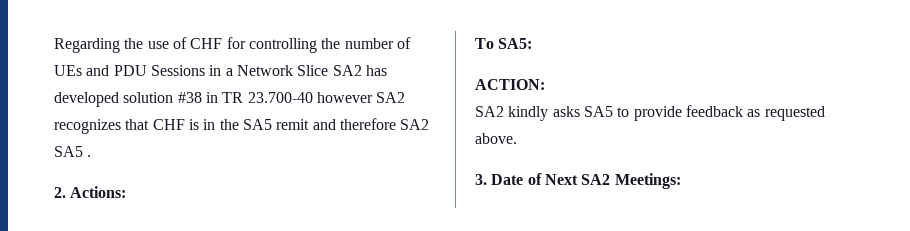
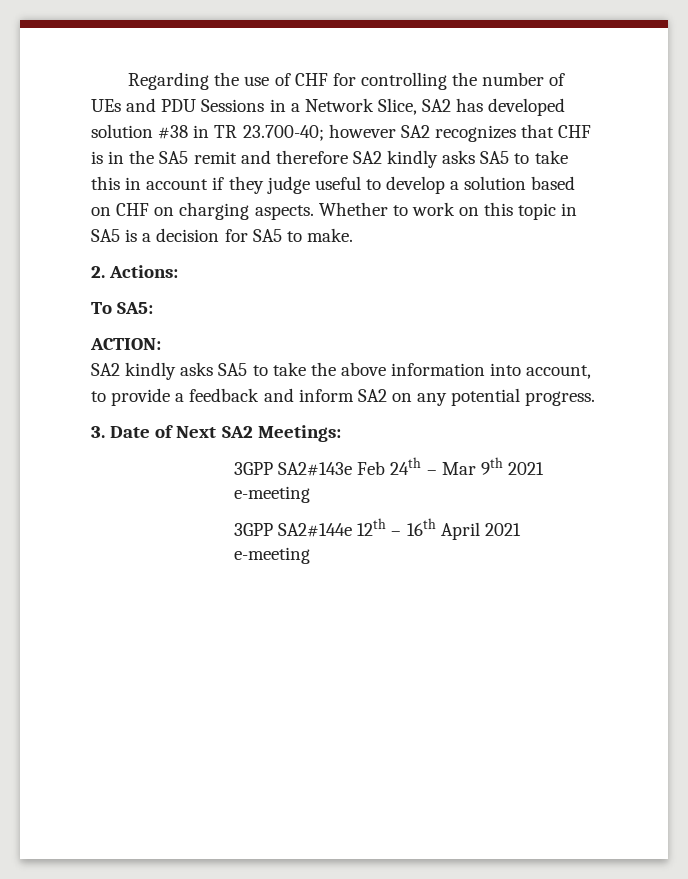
- Regarding the use of CHF for controlling the number of UEs and PDU Sessions in a Network Slice SA2 has developed solution #38 in TR 23.700-40 however SA2 recognizes that CHF is in the SA5 remit and therefore SA2 SA5 .
+ Regarding the use of CHF for controlling the number of UEs and PDU Sessions in a Network Slice, SA2 has developed solution #38 in TR 23.700-40; however SA2 recognizes that CHF is in the SA5 remit and therefore SA2 kindly asks SA5 to take this in account if they judge useful to develop a solution based on CHF on charging aspects. Whether to work on this topic in SA5 is a decision for SA5 to make.
- SA2 kindly asks SA5 to provide feedback as requested above.
+ SA2 kindly asks SA5 to take the above information into account, to provide a feedback and inform SA2 on any potential progress.
+ 3GPP SA2#143e Feb 24th – Mar 9th 2021 e-meeting
+ 3GPP SA2#144e 12th – 16th April 2021 e-meeting

